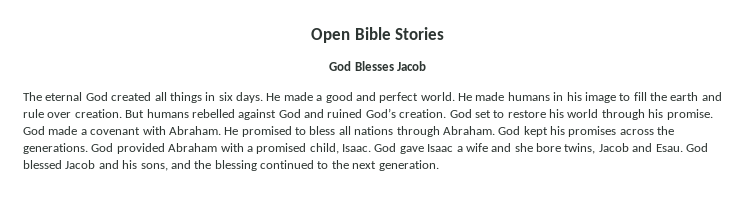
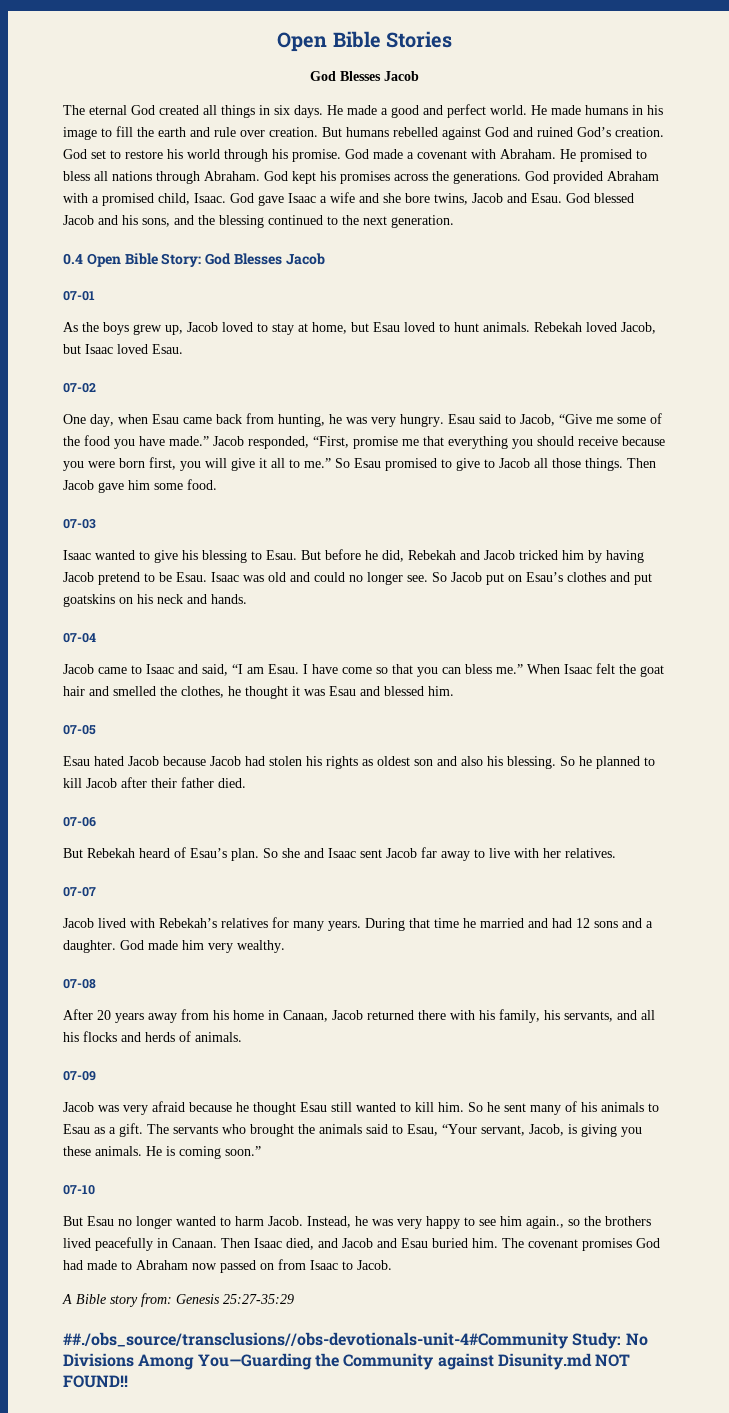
+ 0.4 Open Bible Story: God Blesses Jacob
+ 07-01
+ As the boys grew up, Jacob loved to stay at home, but Esau loved to hunt animals. Rebekah loved Jacob, but Isaac loved Esau.
+ 07-02
+ One day, when Esau came back from hunting, he was very hungry. Esau said to Jacob, “Give me some of the food you have made.” Jacob responded, “First, promise me that everything you should receive because you were born first, you will give it all to me.” So Esau promised to give to Jacob all those things. Then Jacob gave him some food.
+ 07-03
+ Isaac wanted to give his blessing to Esau. But before he did, Rebekah and Jacob tricked him by having Jacob pretend to be Esau. Isaac was old and could no longer see. So Jacob put on Esau’s clothes and put goatskins on his neck and hands.
+ 07-04
+ Jacob came to Isaac and said, “I am Esau. I have come so that you can bless me.” When Isaac felt the goat hair and smelled the clothes, he thought it was Esau and blessed him.
+ 07-05
+ Esau hated Jacob because Jacob had stolen his rights as oldest son and also his blessing. So he planned to kill Jacob after their father died.
+ 07-06
+ But Rebekah heard of Esau’s plan. So she and Isaac sent Jacob far away to live with her relatives.
+ 07-07
+ Jacob lived with Rebekah’s relatives for many years. During that time he married and had 12 sons and a daughter. God made him very wealthy.
+ 07-08
+ After 20 years away from his home in Canaan, Jacob returned there with his family, his servants, and all his flocks and herds of animals.
+ 07-09
+ Jacob was very afraid because he thought Esau still wanted to kill him. So he sent many of his animals to Esau as a gift. The servants who brought the animals said to Esau, “Your servant, Jacob, is giving you these animals. He is coming soon.”
+ 07-10
+ But Esau no longer wanted to harm Jacob. Instead, he was very happy to see him again., so the brothers lived peacefully in Canaan. Then Isaac died, and Jacob and Esau buried him. The covenant promises God had made to Abraham now passed on from Isaac to Jacob.
+ A Bible story from: Genesis 25:27-35:29
+ ##./obs_source/transclusions//obs-devotionals-unit-4#Community Study: No Divisions Among You—Guarding the Community against Disunity.md NOT FOUND!!

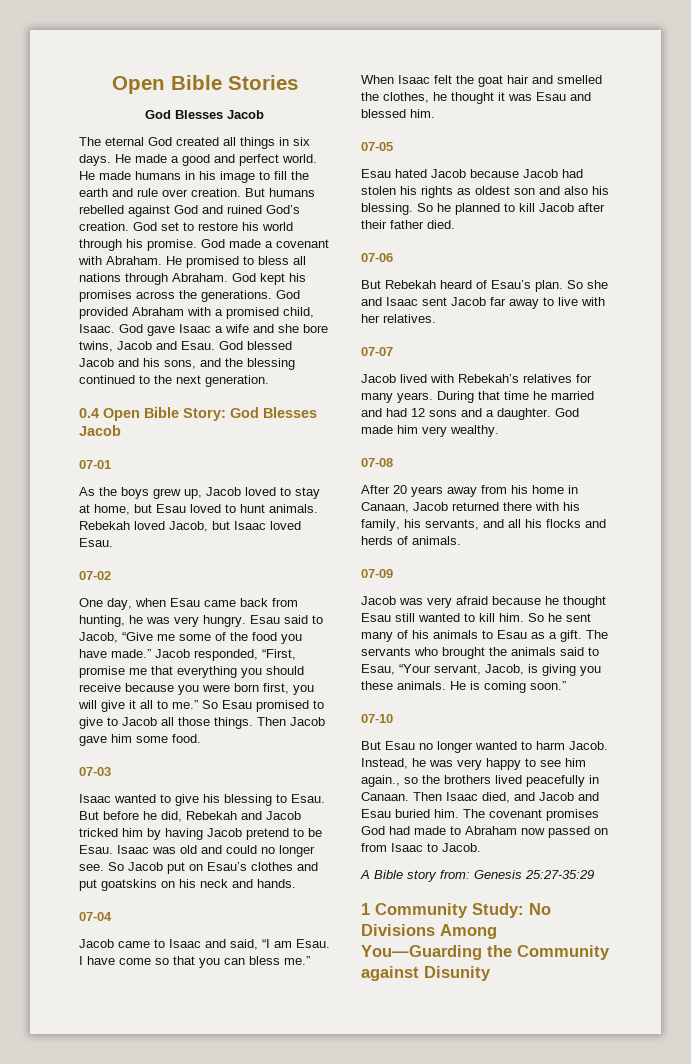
- ##./obs_source/transclusions//obs-devotionals-unit-4#Community Study: No Divisions Among You—Guarding the Community against Disunity.md NOT FOUND!!
+ 1 Community Study: No Divisions Among You—Guarding the Community against Disunity

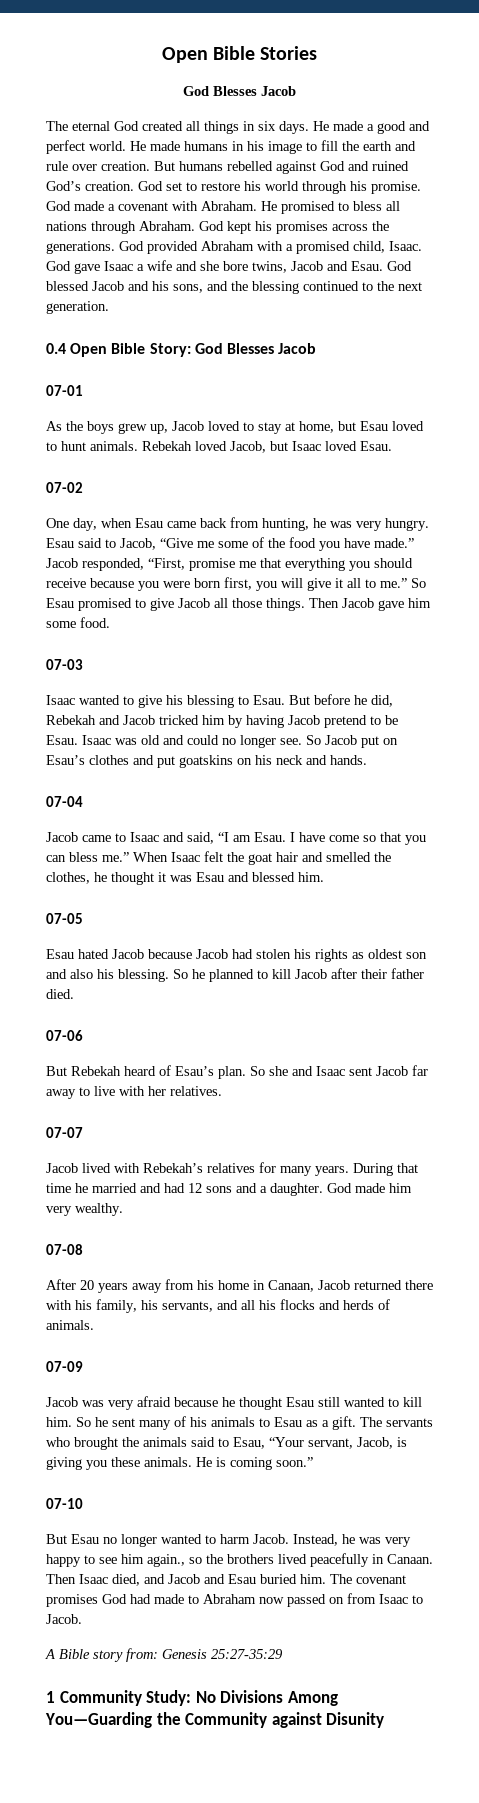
- So Esau promised to give to Jacob all those things.
+ So Esau promised to give Jacob all those things.

